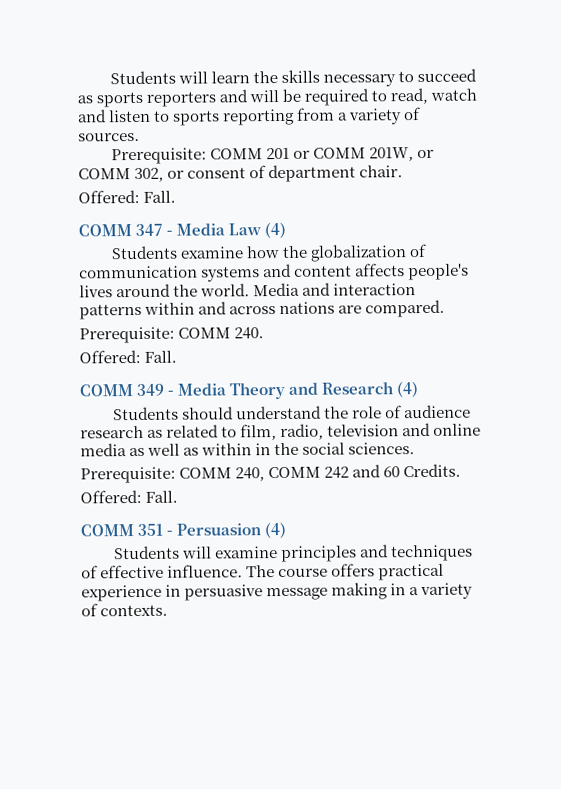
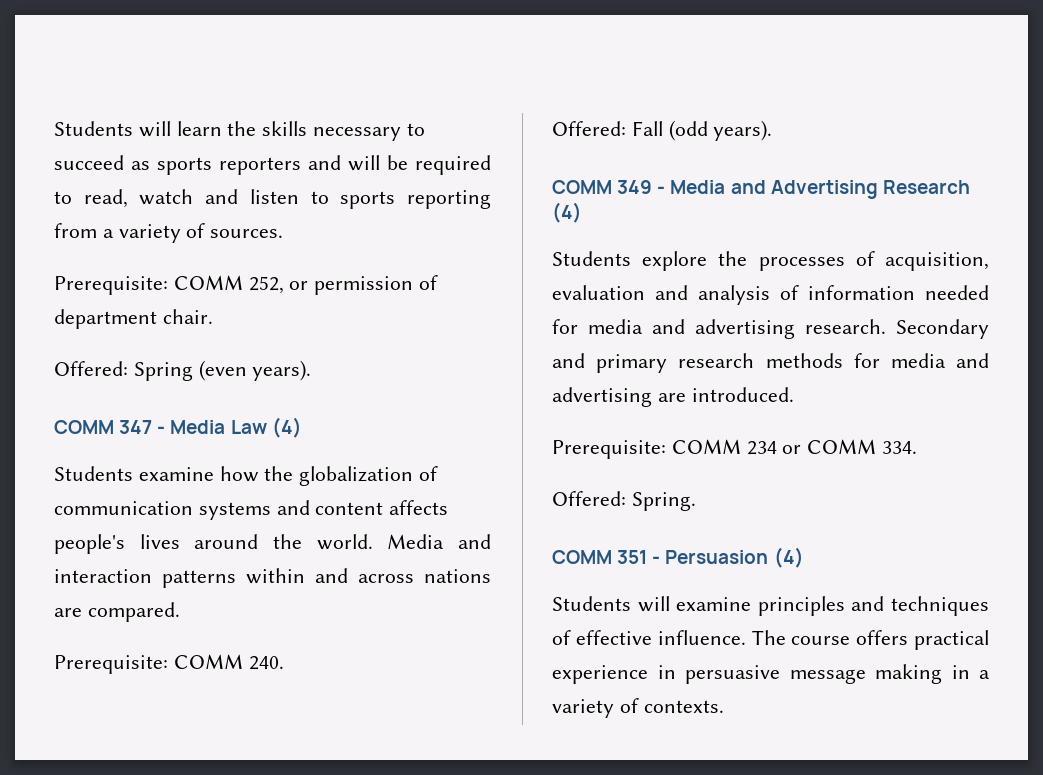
- Prerequisite: COMM 201 or COMM 201W, or COMM 302, or consent of department chair.
- Offered: Fall.
+ Prerequisite: COMM 252, or permission of department chair.
+ Offered: Spring (even years).
  Prerequisite: COMM 240.
- Offered: Fall.
+ Offered: Fall (odd years).
- COMM 349 - Media Theory and Research (4)
+ COMM 349 - Media and Advertising Research (4)
- Students should understand the role of audience research as related to film, radio, television and online media as well as within in the social sciences.
- Prerequisite: COMM 240, COMM 242 and 60 Credits.
- Offered: Fall.
+ Students explore the processes of acquisition, evaluation and analysis of information needed for media and advertising research. Secondary and primary research methods for media and advertising are introduced.
+ Prerequisite: COMM 234 or COMM 334.
+ Offered: Spring.

